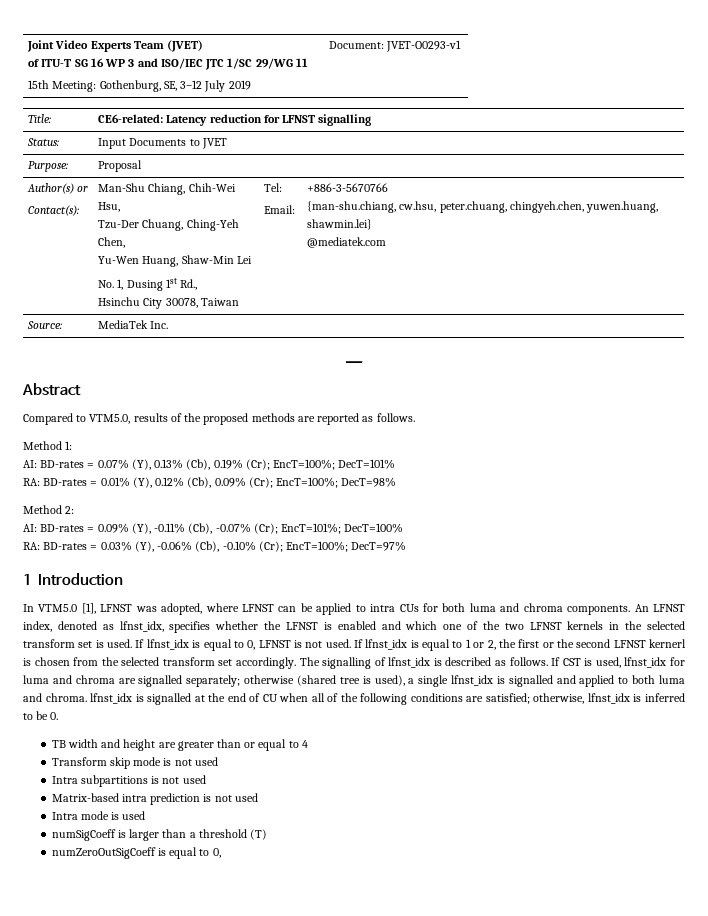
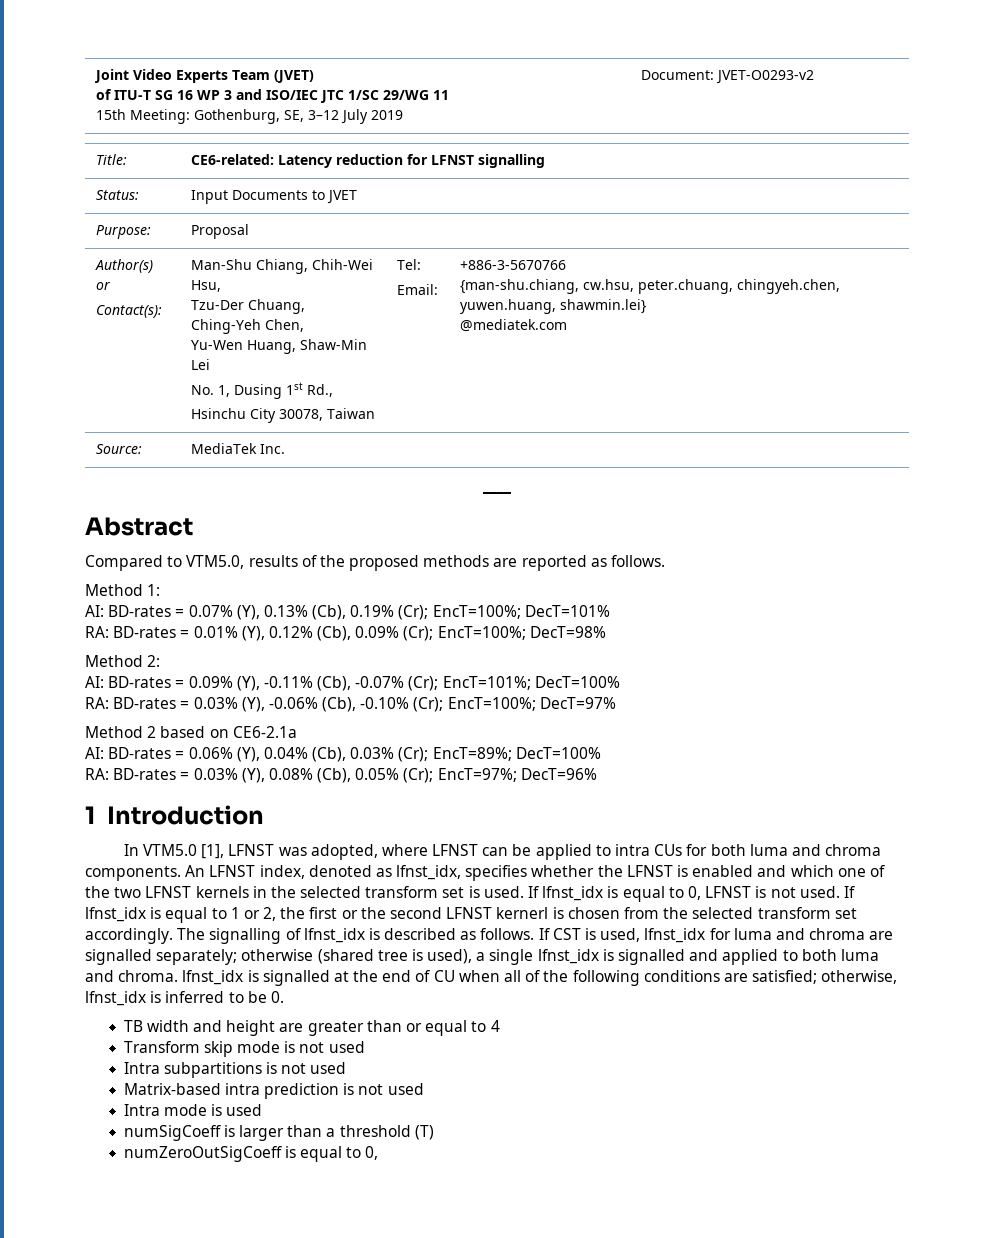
  Joint Video Experts Team (JVET)
  of ITU-T SG 16 WP 3 and ISO/IEC JTC 1/SC 29/WG 11
- 15th Meeting: Gothenburg, SE, 3–12 July 2019 | Document: JVET-O0293-v1
+ 15th Meeting: Gothenburg, SE, 3–12 July 2019 | Document: JVET-O0293-v2
+ Method 2 based on CE6-2.1a
+ AI: BD-rates = 0.06% (Y), 0.04% (Cb), 0.03% (Cr); EncT=89%; DecT=100%
+ RA: BD-rates = 0.03% (Y), 0.08% (Cb), 0.05% (Cr); EncT=97%; DecT=96%

